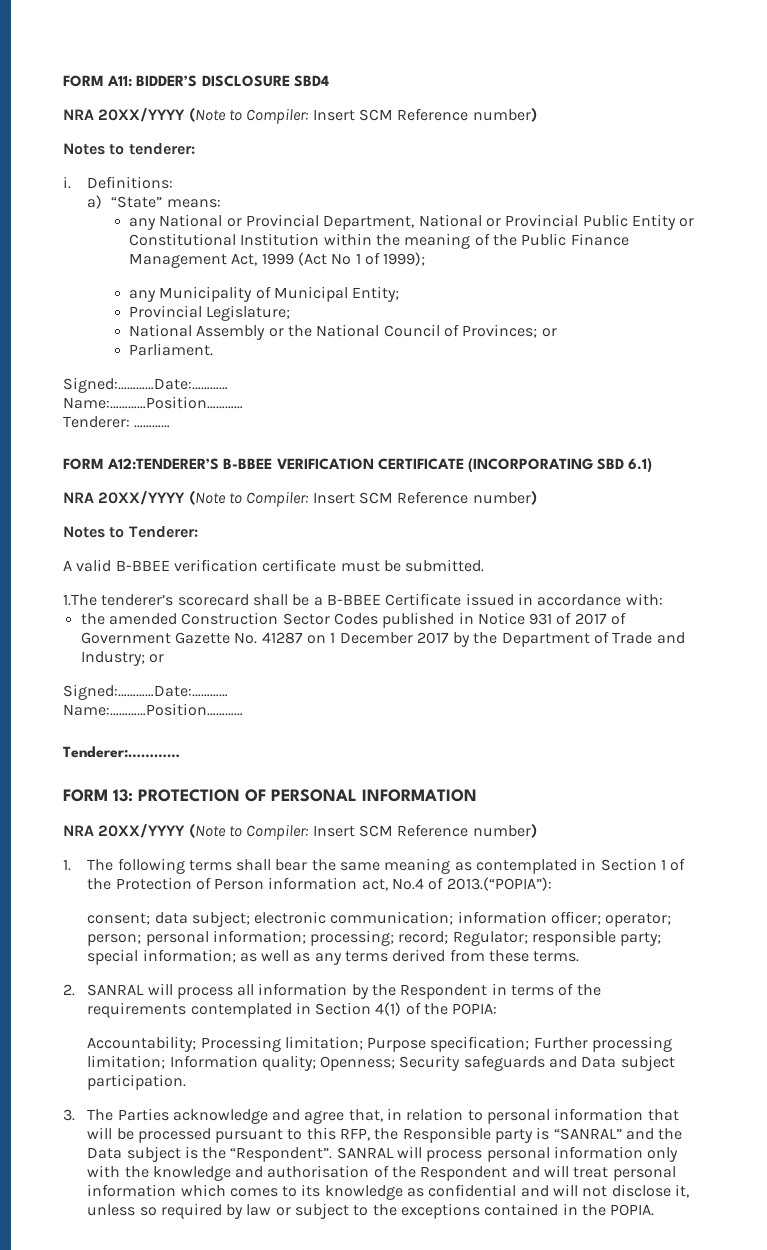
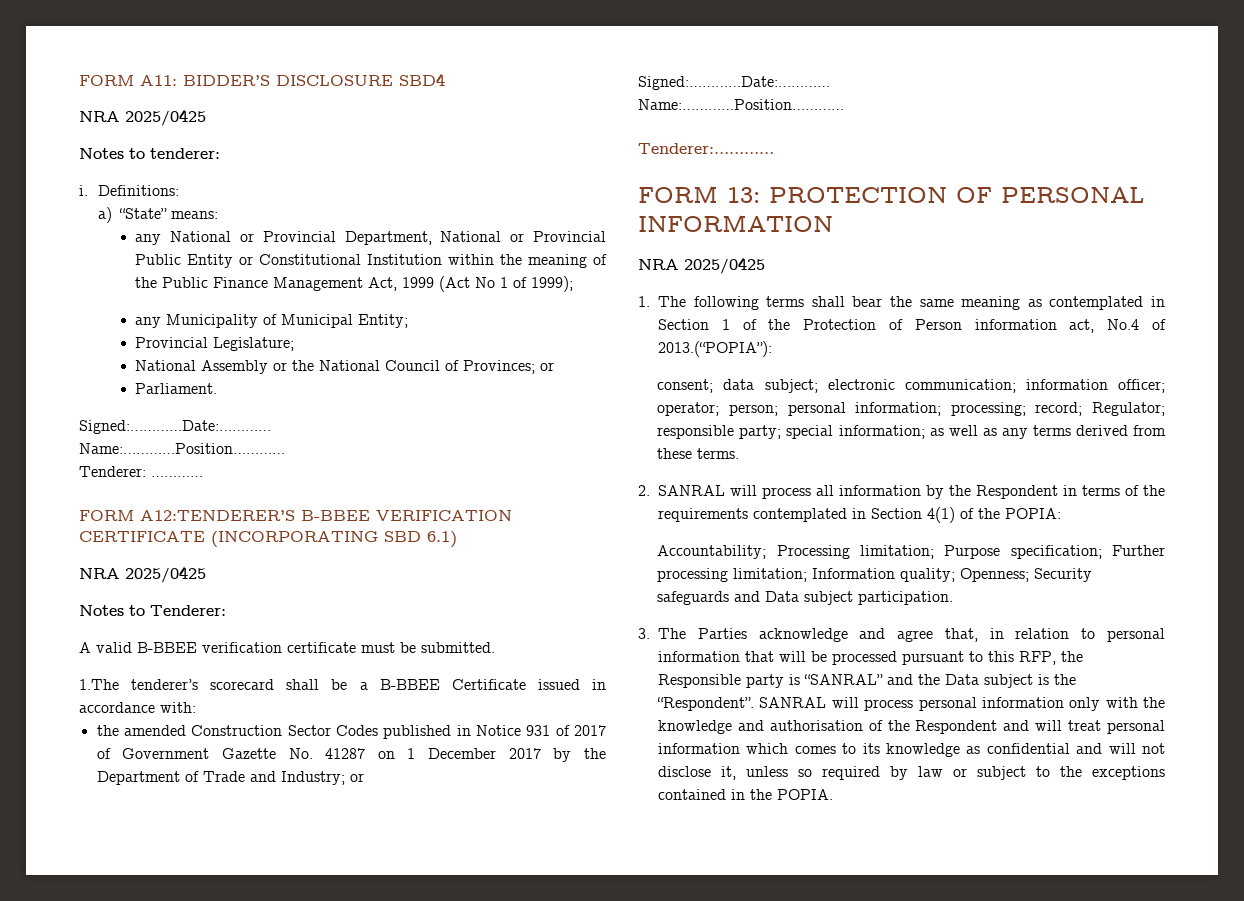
  FORM A11: BIDDER’S DISCLOSURE SBD4
- NRA 20XX/YYYY (Note to Compiler: Insert SCM Reference number)
+ NRA 2025/0425
  FORM A12:TENDERER’S B-BBEE VERIFICATION CERTIFICATE (INCORPORATING SBD 6.1)
- NRA 20XX/YYYY (Note to Compiler: Insert SCM Reference number)
+ NRA 2025/0425
  FORM 13: PROTECTION OF PERSONAL INFORMATION
- NRA 20XX/YYYY (Note to Compiler: Insert SCM Reference number)
+ NRA 2025/0425

